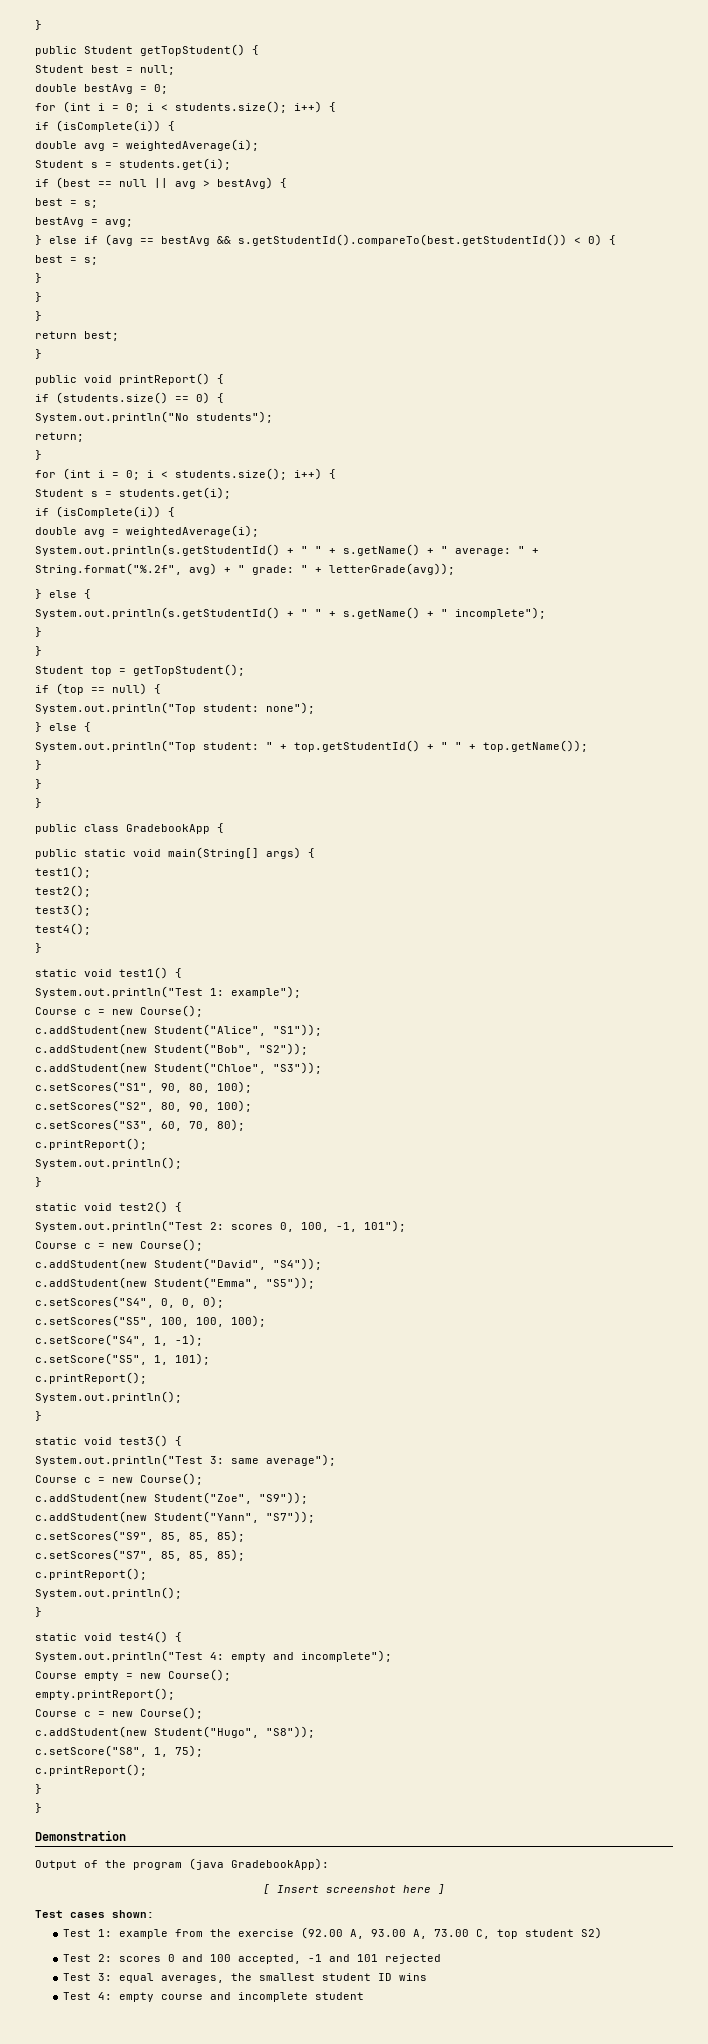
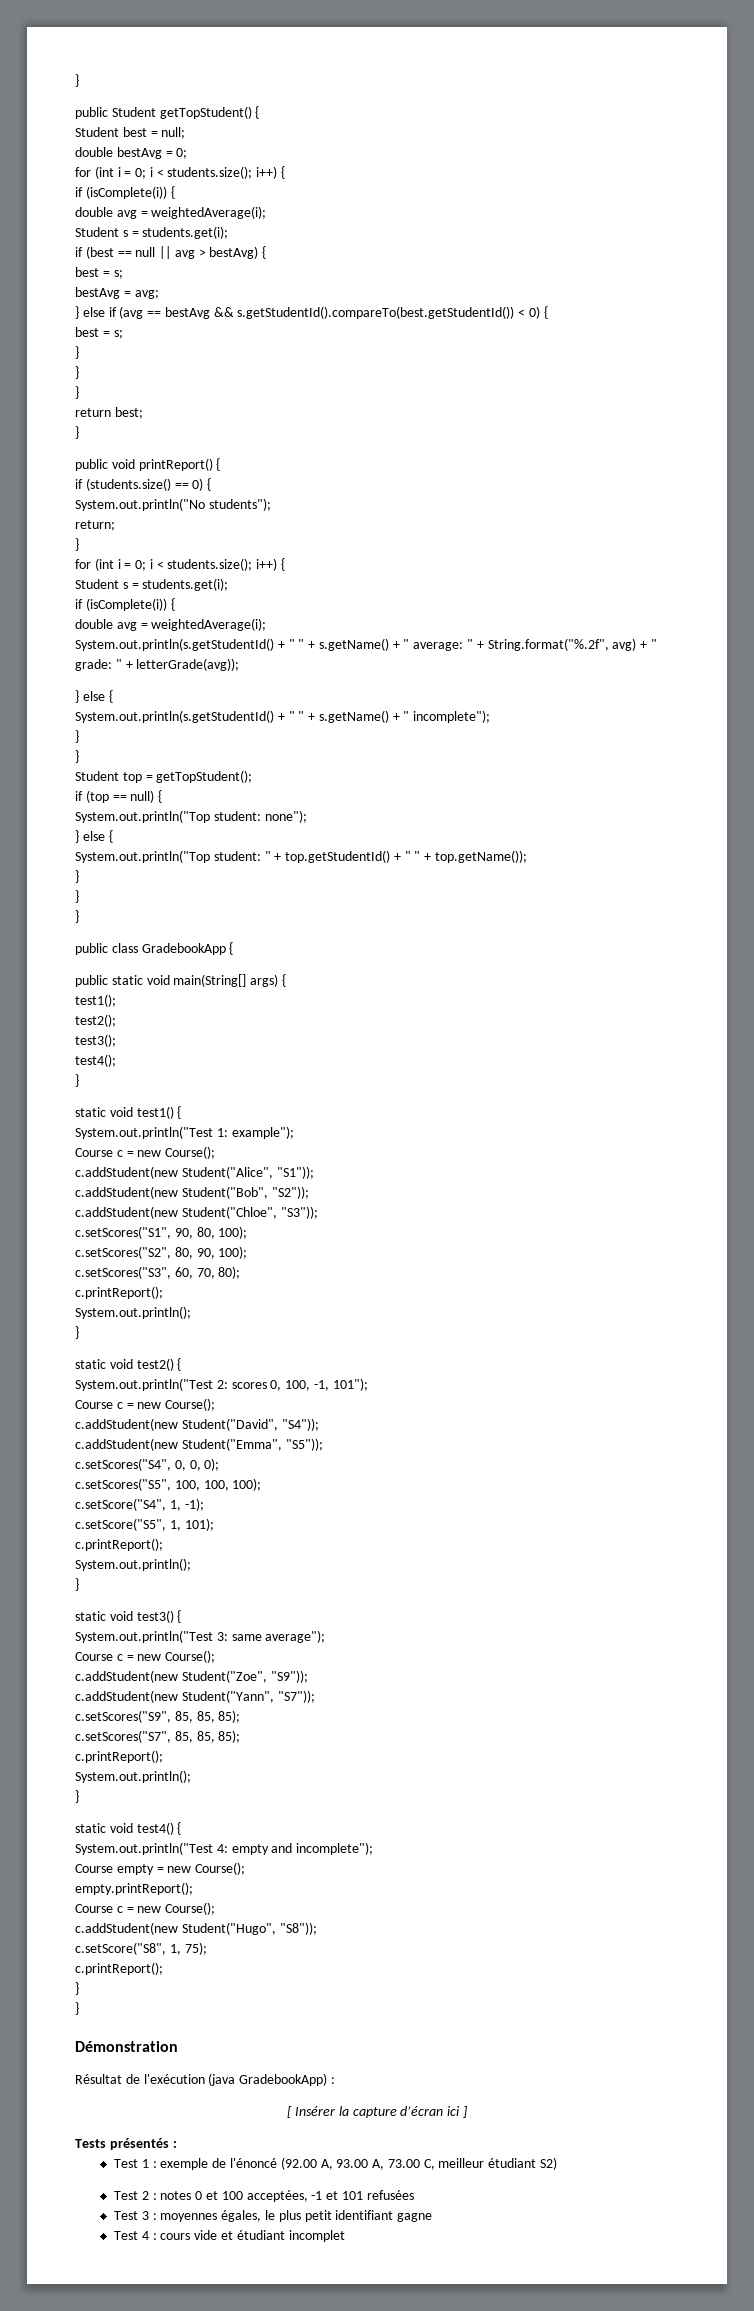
- Demonstration
- Output of the program (java GradebookApp):
- [ Insert screenshot here ]
- Test cases shown:
- Test 1: example from the exercise (92.00 A, 93.00 A, 73.00 C, top student S2)
+ Démonstration
+ Résultat de l'exécution (java GradebookApp) :
+ [ Insérer la capture d’écran ici ]
+ Tests présentés :
+ Test 1 : exemple de l'énoncé (92.00 A, 93.00 A, 73.00 C, meilleur étudiant S2)
- Test 2: scores 0 and 100 accepted, -1 and 101 rejected
- Test 3: equal averages, the smallest student ID wins
- Test 4: empty course and incomplete student
+ Test 2 : notes 0 et 100 acceptées, -1 et 101 refusées
+ Test 3 : moyennes égales, le plus petit identifiant gagne
+ Test 4 : cours vide et étudiant incomplet

